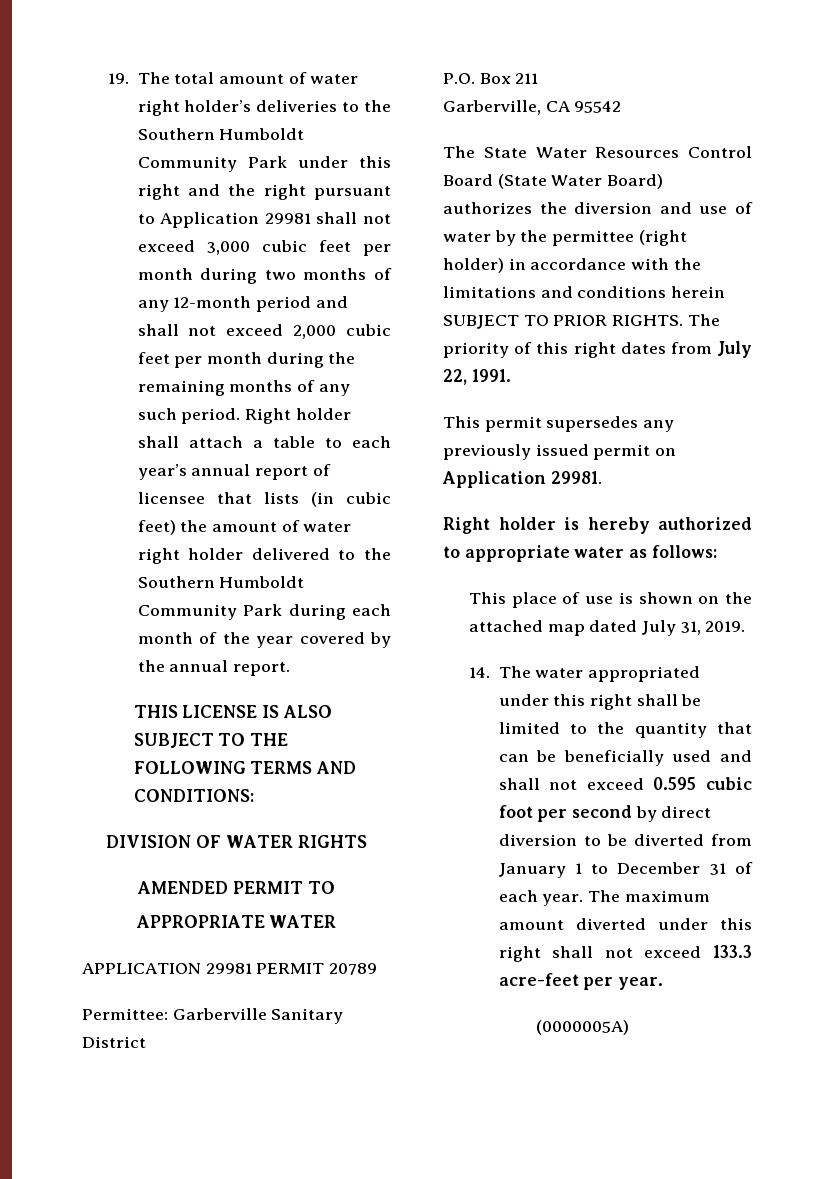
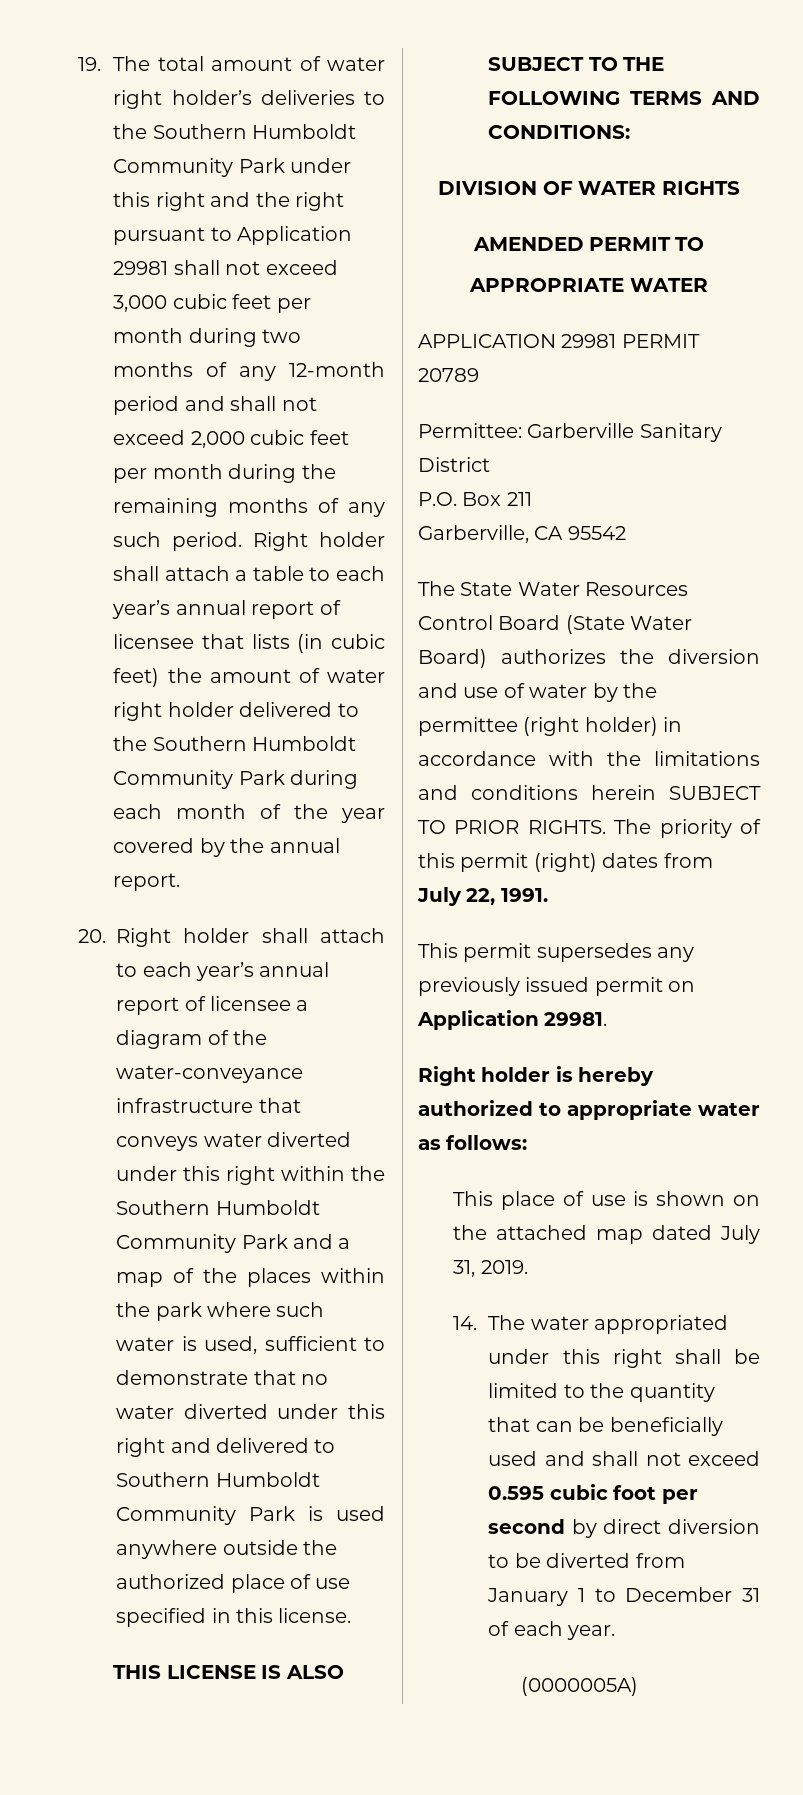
+ 20. Right holder shall attach to each year’s annual report of licensee a diagram of the water-conveyance infrastructure that conveys water diverted under this right within the Southern Humboldt Community Park and a map of the places within the park where such water is used, sufficient to demonstrate that no water diverted under this right and delivered to Southern Humboldt Community Park is used anywhere outside the authorized place of use specified in this license.
- The priority of this right dates from July 22, 1991.
+ The priority of this permit (right) dates from July 22, 1991.
- The maximum amount diverted under this right shall not exceed 133.3 acre-feet per year.

